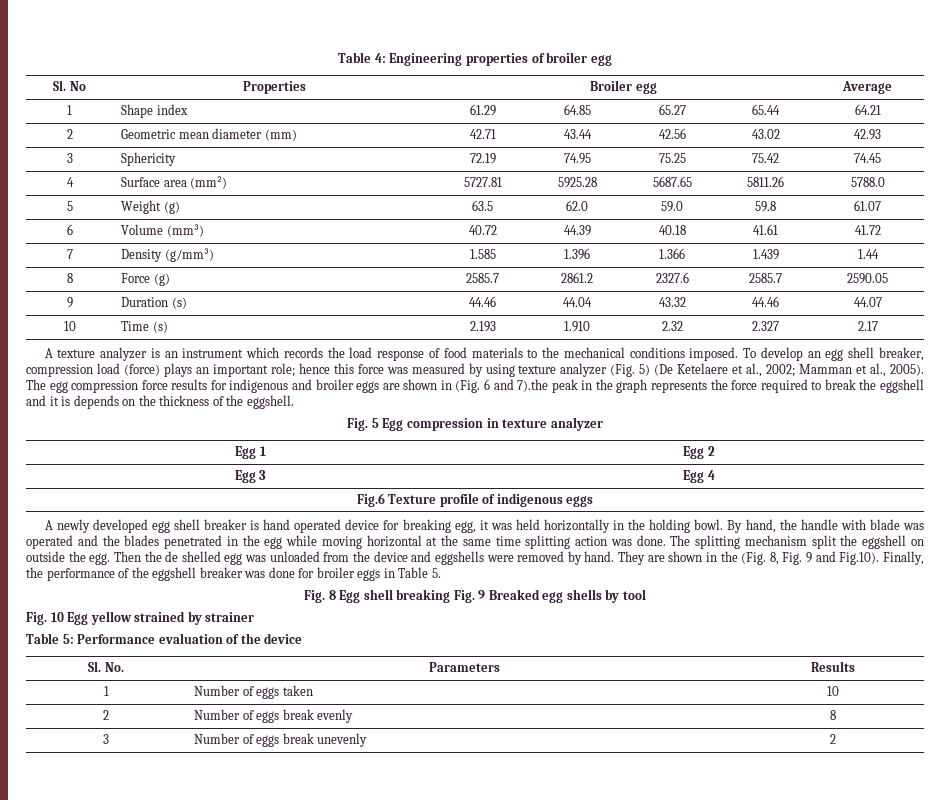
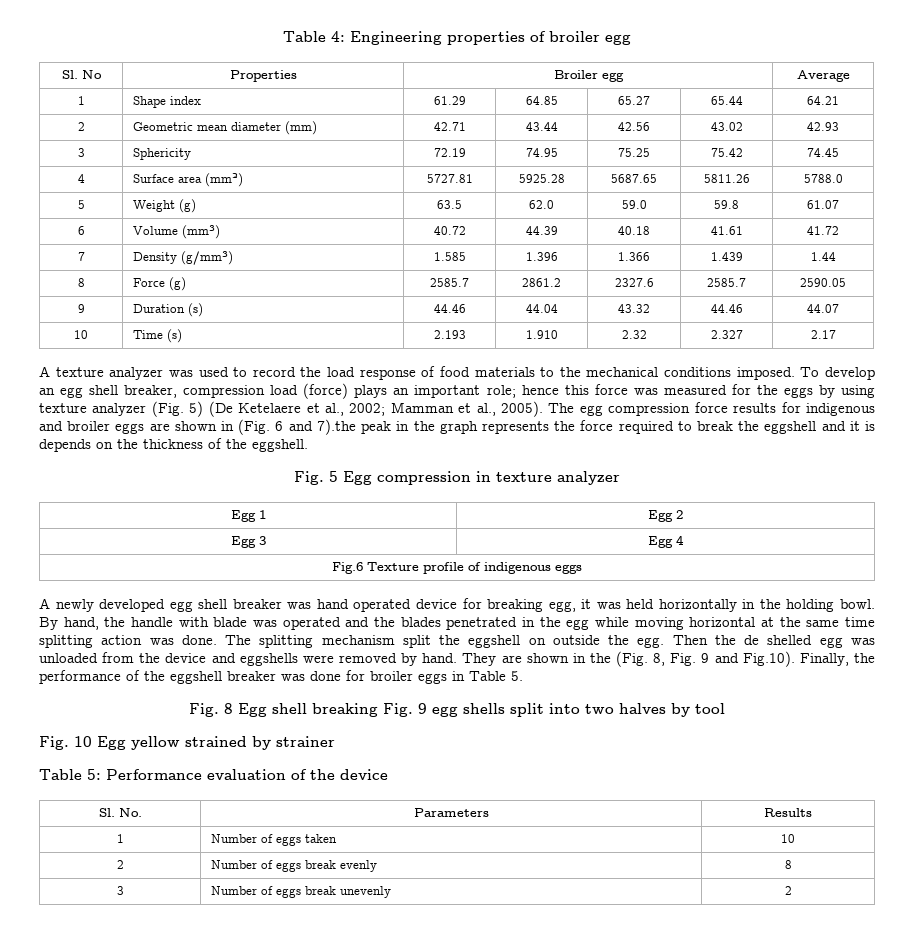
- A texture analyzer is an instrument which records the load response of food materials to the mechanical conditions imposed.
+ A texture analyzer was used to record the load response of food materials to the mechanical conditions imposed.
- To develop an egg shell breaker, compression load (force) plays an important role; hence this force was measured by using texture analyzer (Fig. 5) (De Ketelaere et al., 2002; Mamman et al., 2005).
+ To develop an egg shell breaker, compression load (force) plays an important role; hence this force was measured for the eggs by using texture analyzer (Fig. 5) (De Ketelaere et al., 2002; Mamman et al., 2005).
- A newly developed egg shell breaker is hand operated device for breaking egg, it was held horizontally in the holding bowl.
+ A newly developed egg shell breaker was hand operated device for breaking egg, it was held horizontally in the holding bowl.
- Fig. 8 Egg shell breaking Fig. 9 Breaked egg shells by tool
+ Fig. 8 Egg shell breaking Fig. 9 egg shells split into two halves by tool

